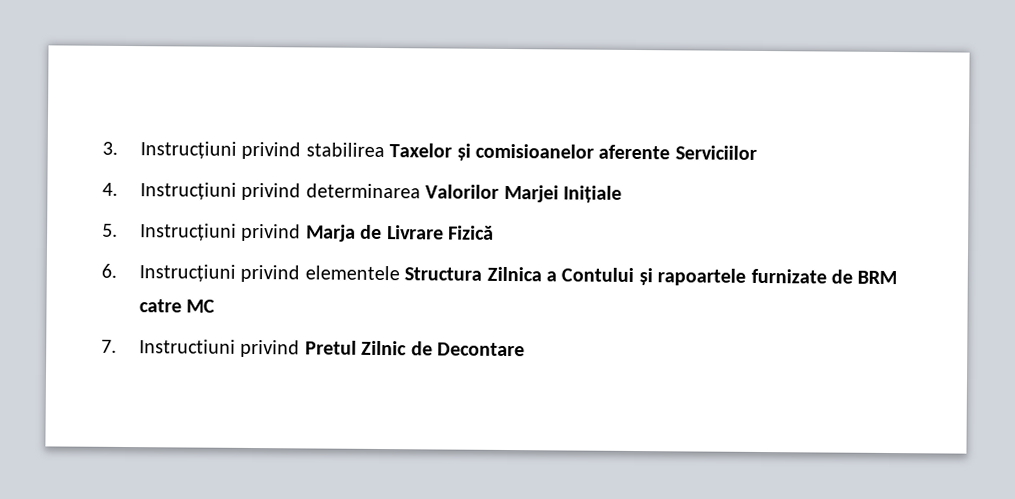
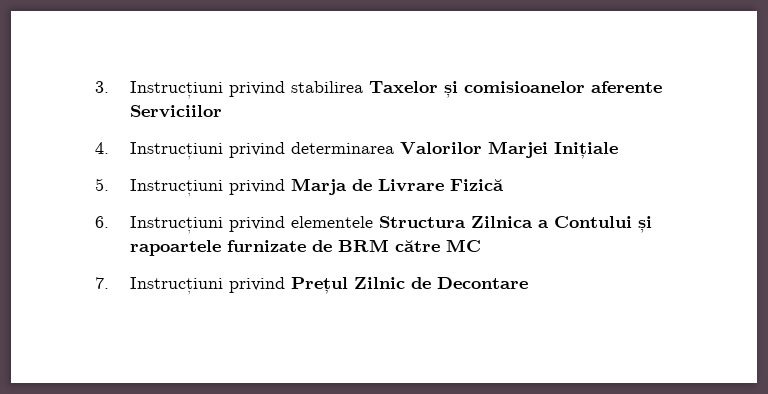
- 6. Instrucțiuni privind elementele Structura Zilnica a Contului și rapoartele furnizate de BRM catre MC
+ 6. Instrucțiuni privind elementele Structura Zilnica a Contului și rapoartele furnizate de BRM către MC
- 7. Instructiuni privind Pretul Zilnic de Decontare
+ 7. Instrucțiuni privind Prețul Zilnic de Decontare

